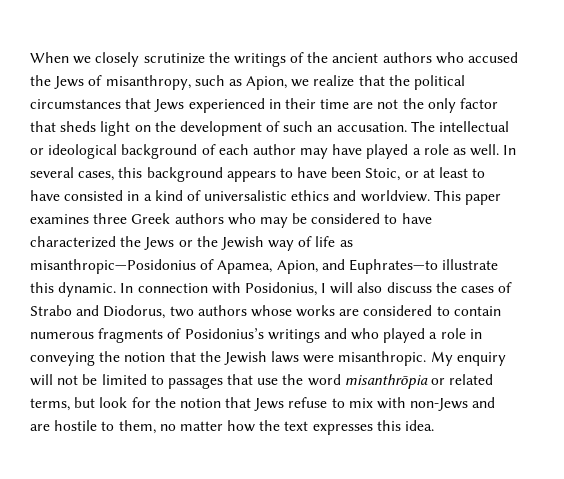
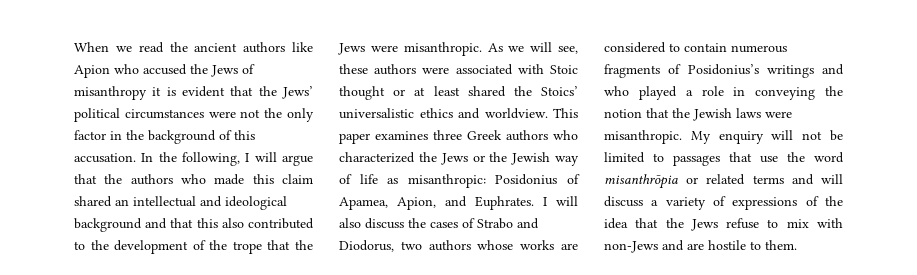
- When we closely scrutinize the writings of the ancient authors who accused the Jews of misanthropy, such as Apion, we realize that the political circumstances that Jews experienced in their time are not the only factor that sheds light on the development of such an accusation. The intellectual or ideological background of each author may have played a role as well. In several cases, this background appears to have been Stoic, or at least to have consisted in a kind of universalistic ethics and worldview.
+ When we read the ancient authors like Apion who accused the Jews of misanthropy it is evident that the Jews’ political circumstances were not the only factor in the background of this accusation. In the following, I will argue that the authors who made this claim shared an intellectual and ideological background and that this also contributed to the development of the trope that the Jews were misanthropic. As we will see, these authors were associated with Stoic thought or at least shared the Stoics’ universalistic ethics and worldview.
- This paper examines three Greek authors who may be considered to have characterized the Jews or the Jewish way of life as misanthropic—Posidonius of Apamea, Apion, and Euphrates—to illustrate this dynamic. In connection with Posidonius, I will also discuss the cases of Strabo and Diodorus, two authors whose works are considered to contain numerous fragments of Posidonius’s writings and who played a role in conveying the notion that the Jewish laws were misanthropic.
+ This paper examines three Greek authors who characterized the Jews or the Jewish way of life as misanthropic: Posidonius of Apamea, Apion, and Euphrates. I will also discuss the cases of Strabo and Diodorus, two authors whose works are considered to contain numerous fragments of Posidonius’s writings and who played a role in conveying the notion that the Jewish laws were misanthropic.
- My enquiry will not be limited to passages that use the word misanthrōpia or related terms, but look for the notion that Jews refuse to mix with non-Jews and are hostile to them, no matter how the text expresses this idea.
+ My enquiry will not be limited to passages that use the word misanthrōpia or related terms and will discuss a variety of expressions of the idea that the Jews refuse to mix with non-Jews and are hostile to them.

